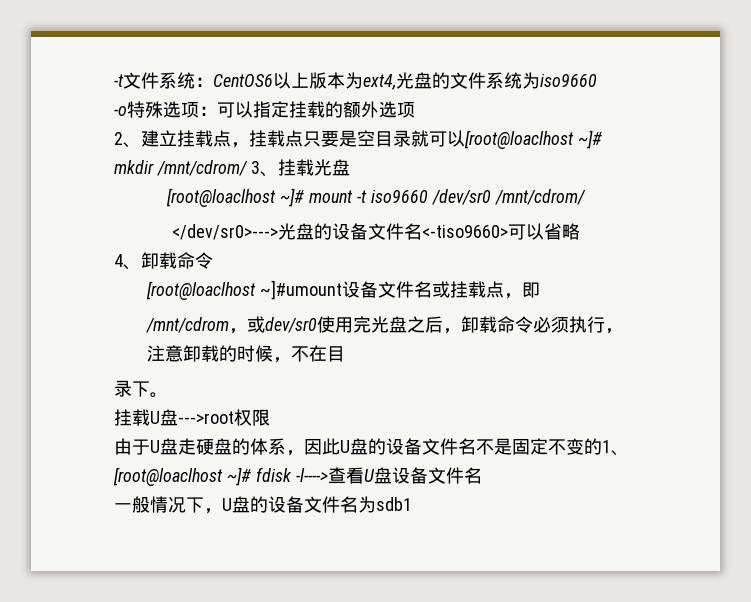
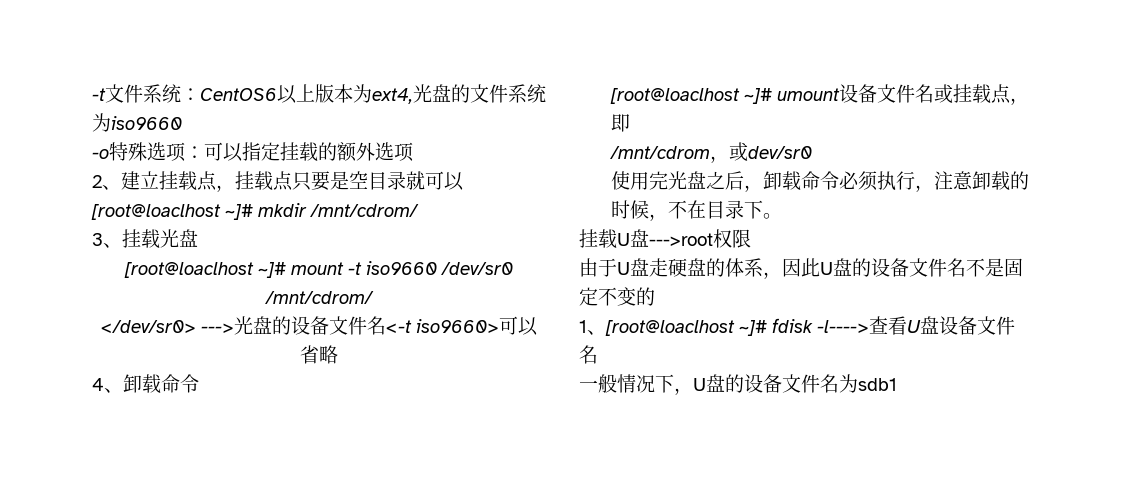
- 2、建立挂载点，挂载点只要是空目录就可以[root@loaclhost ~]# mkdir /mnt/cdrom/ 3、挂载光盘
+ 2、建立挂载点，挂载点只要是空目录就可以[root@loaclhost ~]# mkdir /mnt/cdrom/
+ 3、挂载光盘
- </dev/sr0>--->光盘的设备文件名<-tiso9660>可以省略
+ </dev/sr0> --->光盘的设备文件名<-t iso9660>可以省略
- [root@loaclhost ~]#umount设备文件名或挂载点，即
+ [root@loaclhost ~]# umount设备文件名或挂载点，即
- /mnt/cdrom，或dev/sr0使用完光盘之后，卸载命令必须执行，注意卸载的时候，不在目
- 录下。
+ /mnt/cdrom，或dev/sr0
+ 使用完光盘之后，卸载命令必须执行，注意卸载的时候，不在目录下。
- 由于U盘走硬盘的体系，因此U盘的设备文件名不是固定不变的1、[root@loaclhost ~]# fdisk -l---->查看U盘设备文件名
+ 由于U盘走硬盘的体系，因此U盘的设备文件名不是固定不变的
+ 1、[root@loaclhost ~]# fdisk -l---->查看U盘设备文件名

